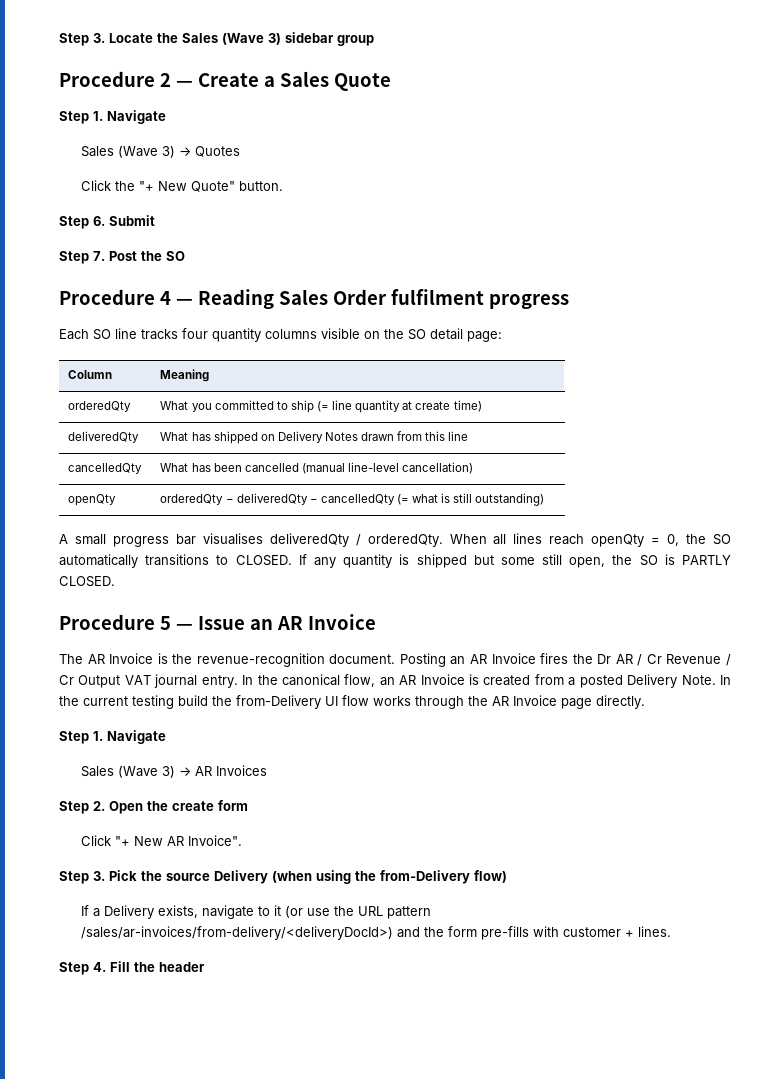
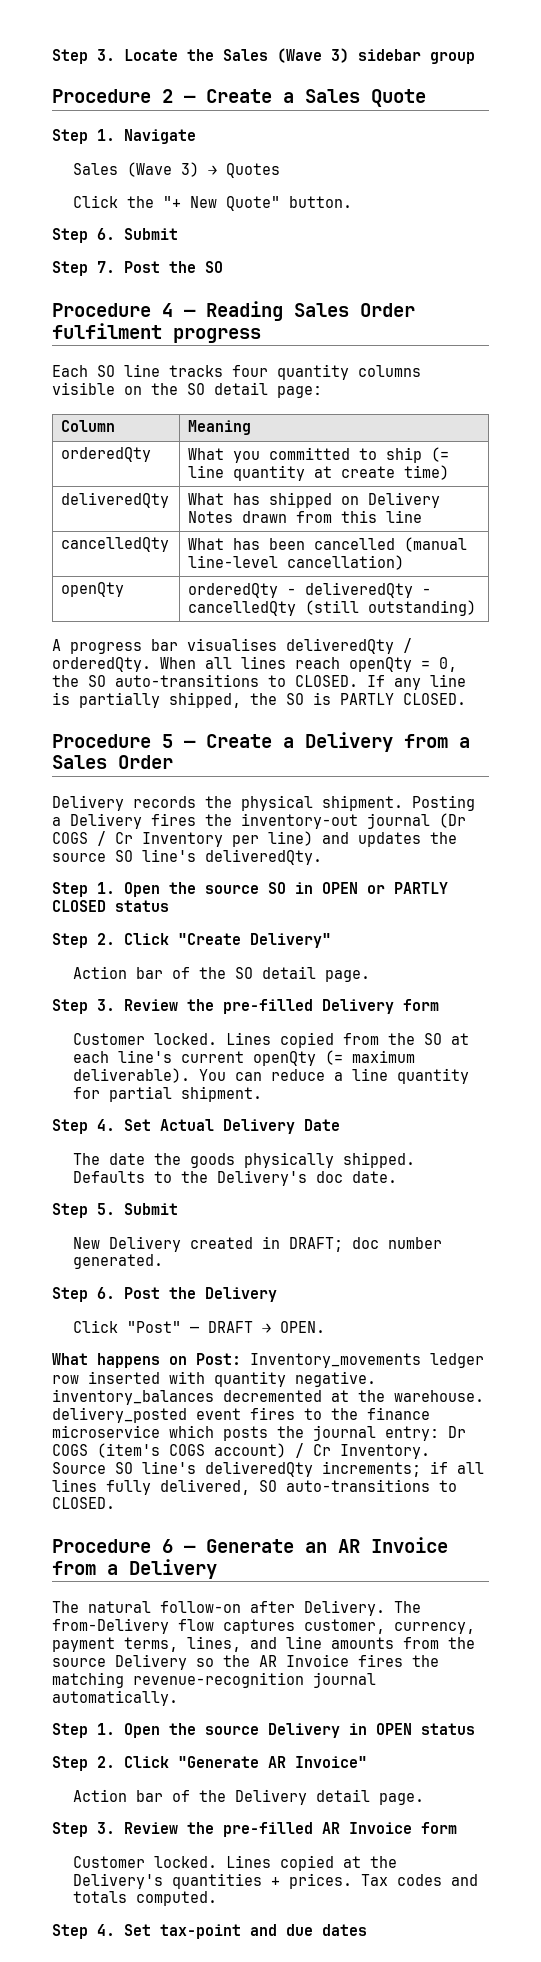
- openQty | orderedQty − deliveredQty − cancelledQty (= what is still outstanding)
+ openQty | orderedQty − deliveredQty − cancelledQty (still outstanding)
- A small progress bar visualises deliveredQty / orderedQty.
+ A progress bar visualises deliveredQty / orderedQty.
- When all lines reach openQty = 0, the SO automatically transitions to CLOSED.
+ When all lines reach openQty = 0, the SO auto-transitions to CLOSED.
- If any quantity is shipped but some still open, the SO is PARTLY CLOSED.
+ If any line is partially shipped, the SO is PARTLY CLOSED.
- Procedure 5 — Issue an AR Invoice
- The AR Invoice is the revenue-recognition document. Posting an AR Invoice fires the Dr AR / Cr Revenue / Cr Output VAT journal entry. In the canonical flow, an AR Invoice is created from a posted Delivery Note. In the current testing build the from-Delivery UI flow works through the AR Invoice page directly.
- Step 1. Navigate
- Sales (Wave 3) → AR Invoices
- Step 2. Open the create form
- Click "+ New AR Invoice".
- Step 3. Pick the source Delivery (when using the from-Delivery flow)
- If a Delivery exists, navigate to it (or use the URL pattern /sales/ar-invoices/from-delivery/<deliveryDocId>) and the form pre-fills with customer + lines.
- Step 4. Fill the header
+ Procedure 5 — Create a Delivery from a Sales Order
+ Delivery records the physical shipment. Posting a Delivery fires the inventory-out journal (Dr COGS / Cr Inventory per line) and updates the source SO line's deliveredQty.
+ Step 1. Open the source SO in OPEN or PARTLY CLOSED status
+ Step 2. Click "Create Delivery"
+ Action bar of the SO detail page.
+ Step 3. Review the pre-filled Delivery form
+ Customer locked. Lines copied from the SO at each line's current openQty (= maximum deliverable). You can reduce a line quantity for partial shipment.
+ Step 4. Set Actual Delivery Date
+ The date the goods physically shipped. Defaults to the Delivery's doc date.
+ Step 5. Submit
+ New Delivery created in DRAFT; doc number generated.
+ Step 6. Post the Delivery
+ Click "Post" — DRAFT → OPEN.
+ What happens on Post: Inventory_movements ledger row inserted with quantity negative. inventory_balances decremented at the warehouse. delivery_posted event fires to the finance microservice which posts the journal entry: Dr COGS (item's COGS account) / Cr Inventory. Source SO line's deliveredQty increments; if all lines fully delivered, SO auto-transitions to CLOSED.
+ Procedure 6 — Generate an AR Invoice from a Delivery
+ The natural follow-on after Delivery. The from-Delivery flow captures customer, currency, payment terms, lines, and line amounts from the source Delivery so the AR Invoice fires the matching revenue-recognition journal automatically.
+ Step 1. Open the source Delivery in OPEN status
+ Step 2. Click "Generate AR Invoice"
+ Action bar of the Delivery detail page.
+ Step 3. Review the pre-filled AR Invoice form
+ Customer locked. Lines copied at the Delivery's quantities + prices. Tax codes and totals computed.
+ Step 4. Set tax-point and due dates

